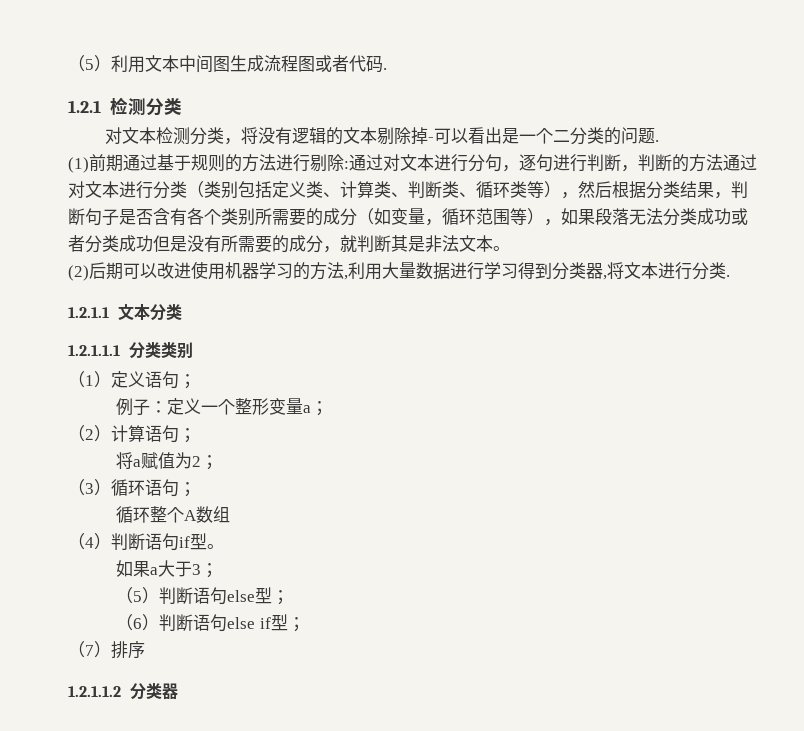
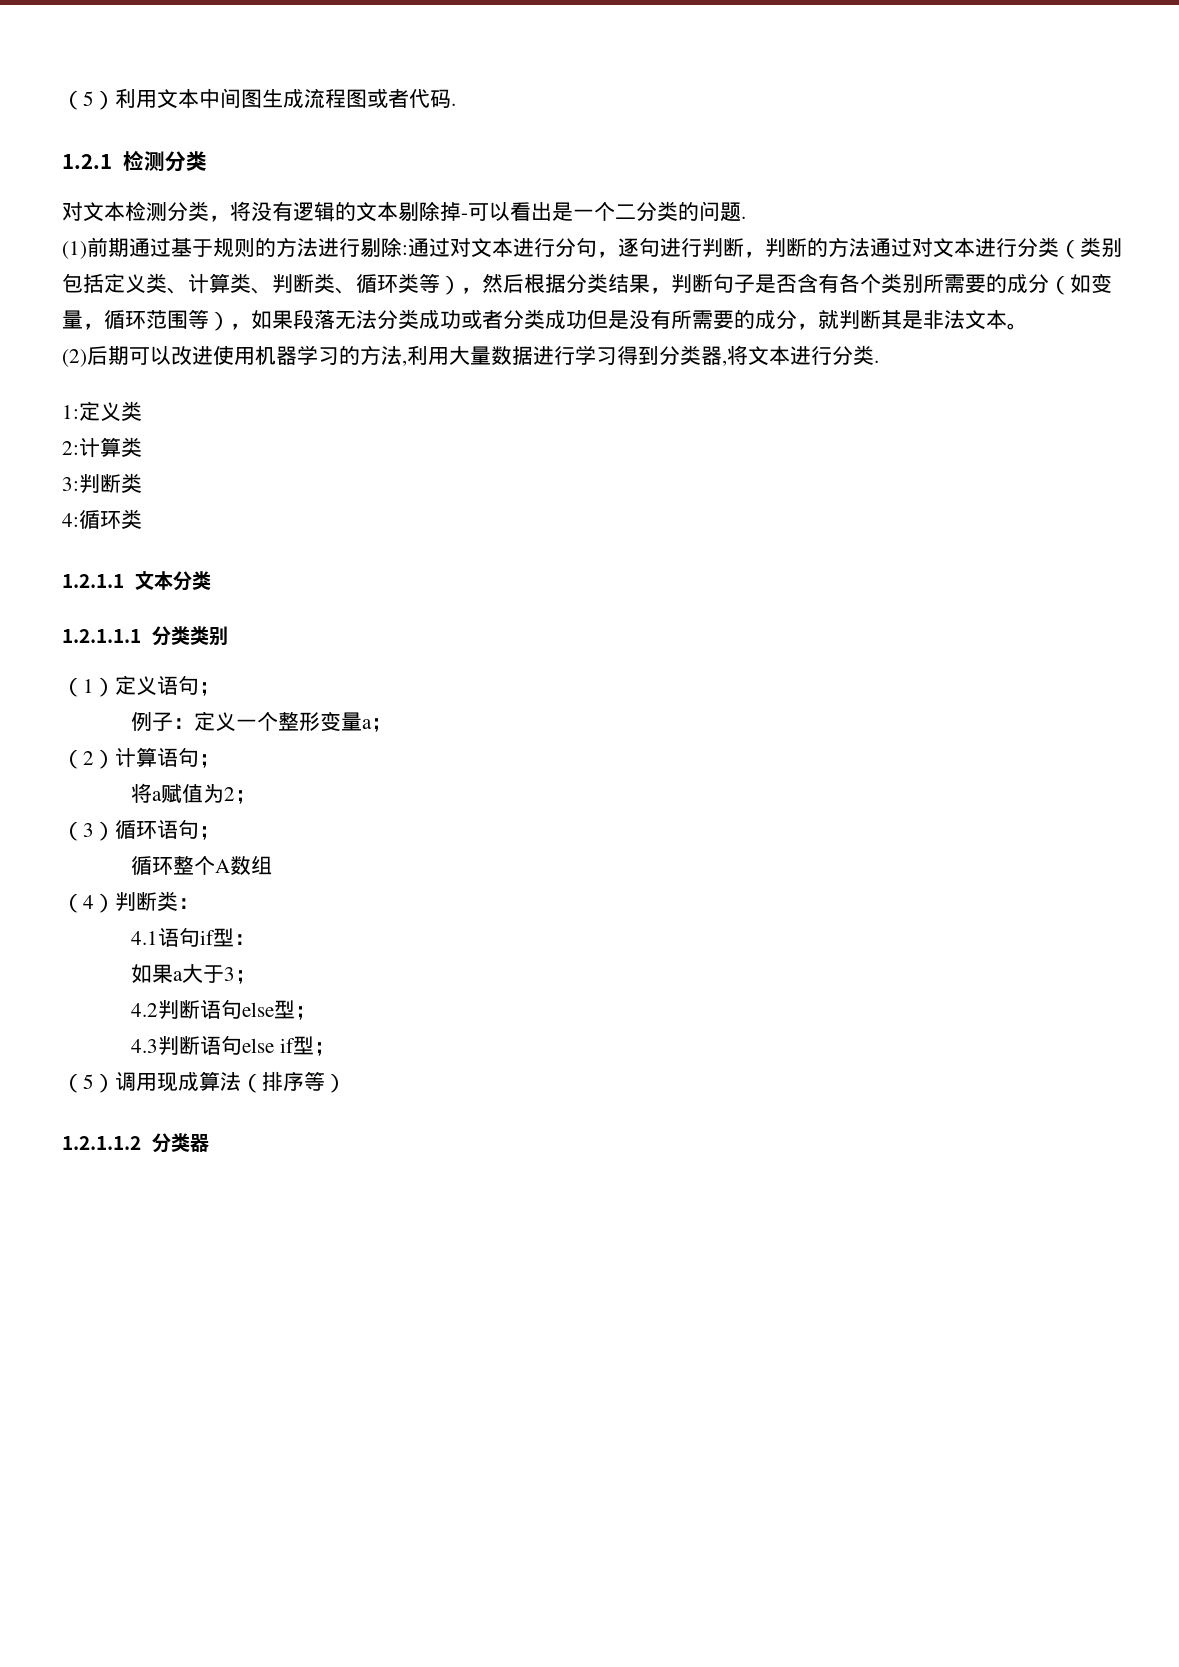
+ 1:定义类
+ 2:计算类
+ 3:判断类
+ 4:循环类
- （4）判断语句if型。
+ （4）判断类：
+ 4.1语句if型：
- （5）判断语句else型；
+ 4.2判断语句else型；
- （6）判断语句else if型；
+ 4.3判断语句else if型；
- （7）排序
+ （5）调用现成算法（排序等）

